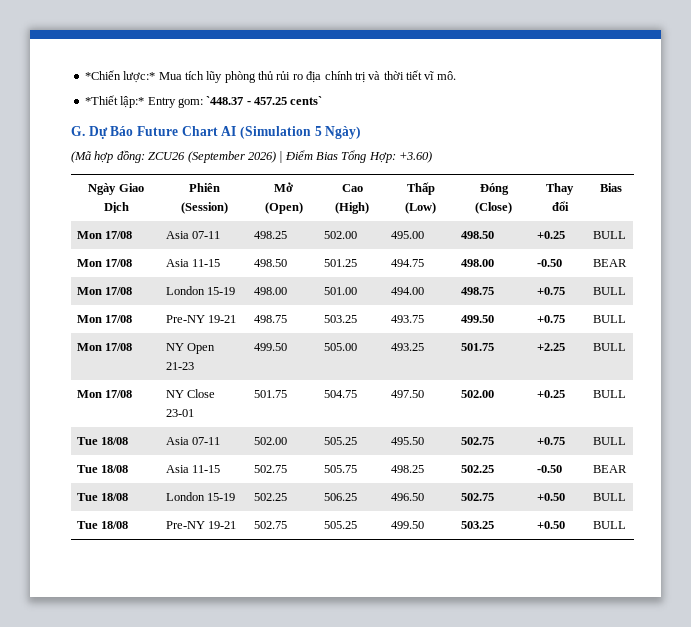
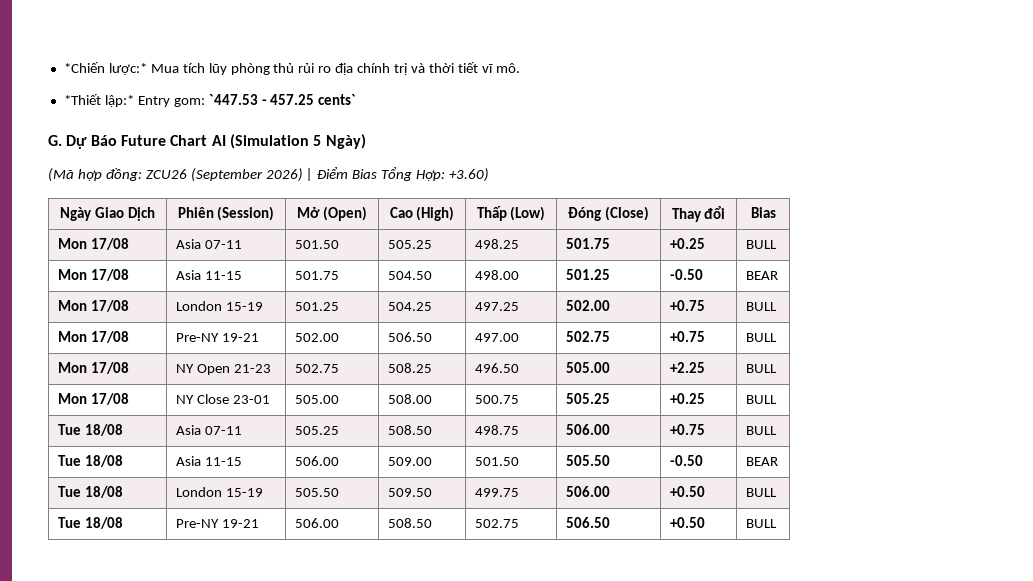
- *Thiết lập:* Entry gom: `448.37 - 457.25 cents`
+ *Thiết lập:* Entry gom: `447.53 - 457.25 cents`
- Mon 17/08 | Asia 07-11 | 498.25 | 502.00 | 495.00 | 498.50 | +0.25 | BULL
+ Mon 17/08 | Asia 07-11 | 501.50 | 505.25 | 498.25 | 501.75 | +0.25 | BULL
- Mon 17/08 | Asia 11-15 | 498.50 | 501.25 | 494.75 | 498.00 | -0.50 | BEAR
+ Mon 17/08 | Asia 11-15 | 501.75 | 504.50 | 498.00 | 501.25 | -0.50 | BEAR
- Mon 17/08 | London 15-19 | 498.00 | 501.00 | 494.00 | 498.75 | +0.75 | BULL
+ Mon 17/08 | London 15-19 | 501.25 | 504.25 | 497.25 | 502.00 | +0.75 | BULL
- Mon 17/08 | Pre-NY 19-21 | 498.75 | 503.25 | 493.75 | 499.50 | +0.75 | BULL
+ Mon 17/08 | Pre-NY 19-21 | 502.00 | 506.50 | 497.00 | 502.75 | +0.75 | BULL
- Mon 17/08 | NY Open 21-23 | 499.50 | 505.00 | 493.25 | 501.75 | +2.25 | BULL
+ Mon 17/08 | NY Open 21-23 | 502.75 | 508.25 | 496.50 | 505.00 | +2.25 | BULL
- Mon 17/08 | NY Close 23-01 | 501.75 | 504.75 | 497.50 | 502.00 | +0.25 | BULL
+ Mon 17/08 | NY Close 23-01 | 505.00 | 508.00 | 500.75 | 505.25 | +0.25 | BULL
- Tue 18/08 | Asia 07-11 | 502.00 | 505.25 | 495.50 | 502.75 | +0.75 | BULL
+ Tue 18/08 | Asia 07-11 | 505.25 | 508.50 | 498.75 | 506.00 | +0.75 | BULL
- Tue 18/08 | Asia 11-15 | 502.75 | 505.75 | 498.25 | 502.25 | -0.50 | BEAR
+ Tue 18/08 | Asia 11-15 | 506.00 | 509.00 | 501.50 | 505.50 | -0.50 | BEAR
- Tue 18/08 | London 15-19 | 502.25 | 506.25 | 496.50 | 502.75 | +0.50 | BULL
+ Tue 18/08 | London 15-19 | 505.50 | 509.50 | 499.75 | 506.00 | +0.50 | BULL
- Tue 18/08 | Pre-NY 19-21 | 502.75 | 505.25 | 499.50 | 503.25 | +0.50 | BULL
+ Tue 18/08 | Pre-NY 19-21 | 506.00 | 508.50 | 502.75 | 506.50 | +0.50 | BULL

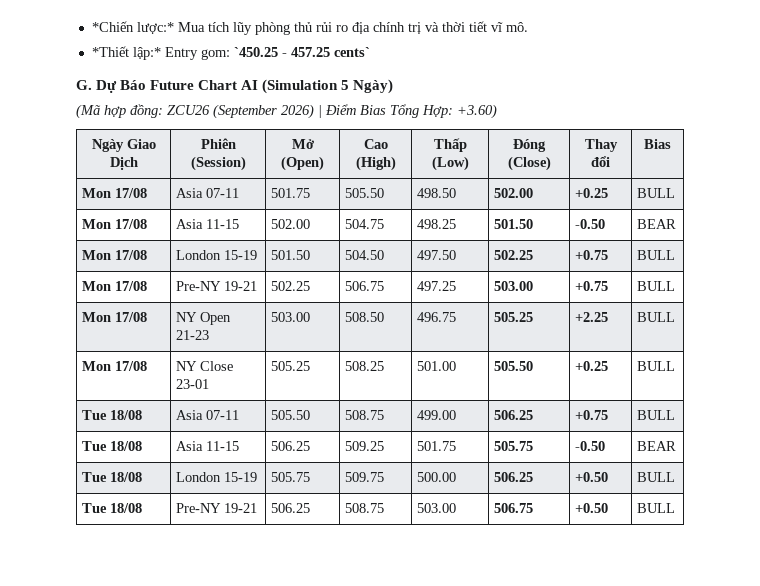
- *Thiết lập:* Entry gom: `447.53 - 457.25 cents`
+ *Thiết lập:* Entry gom: `450.25 - 457.25 cents`
- Mon 17/08 | Asia 07-11 | 501.50 | 505.25 | 498.25 | 501.75 | +0.25 | BULL
+ Mon 17/08 | Asia 07-11 | 501.75 | 505.50 | 498.50 | 502.00 | +0.25 | BULL
- Mon 17/08 | Asia 11-15 | 501.75 | 504.50 | 498.00 | 501.25 | -0.50 | BEAR
+ Mon 17/08 | Asia 11-15 | 502.00 | 504.75 | 498.25 | 501.50 | -0.50 | BEAR
- Mon 17/08 | London 15-19 | 501.25 | 504.25 | 497.25 | 502.00 | +0.75 | BULL
+ Mon 17/08 | London 15-19 | 501.50 | 504.50 | 497.50 | 502.25 | +0.75 | BULL
- Mon 17/08 | Pre-NY 19-21 | 502.00 | 506.50 | 497.00 | 502.75 | +0.75 | BULL
+ Mon 17/08 | Pre-NY 19-21 | 502.25 | 506.75 | 497.25 | 503.00 | +0.75 | BULL
- Mon 17/08 | NY Open 21-23 | 502.75 | 508.25 | 496.50 | 505.00 | +2.25 | BULL
+ Mon 17/08 | NY Open 21-23 | 503.00 | 508.50 | 496.75 | 505.25 | +2.25 | BULL
- Mon 17/08 | NY Close 23-01 | 505.00 | 508.00 | 500.75 | 505.25 | +0.25 | BULL
+ Mon 17/08 | NY Close 23-01 | 505.25 | 508.25 | 501.00 | 505.50 | +0.25 | BULL
- Tue 18/08 | Asia 07-11 | 505.25 | 508.50 | 498.75 | 506.00 | +0.75 | BULL
+ Tue 18/08 | Asia 07-11 | 505.50 | 508.75 | 499.00 | 506.25 | +0.75 | BULL
- Tue 18/08 | Asia 11-15 | 506.00 | 509.00 | 501.50 | 505.50 | -0.50 | BEAR
+ Tue 18/08 | Asia 11-15 | 506.25 | 509.25 | 501.75 | 505.75 | -0.50 | BEAR
- Tue 18/08 | London 15-19 | 505.50 | 509.50 | 499.75 | 506.00 | +0.50 | BULL
+ Tue 18/08 | London 15-19 | 505.75 | 509.75 | 500.00 | 506.25 | +0.50 | BULL
- Tue 18/08 | Pre-NY 19-21 | 506.00 | 508.50 | 502.75 | 506.50 | +0.50 | BULL
+ Tue 18/08 | Pre-NY 19-21 | 506.25 | 508.75 | 503.00 | 506.75 | +0.50 | BULL

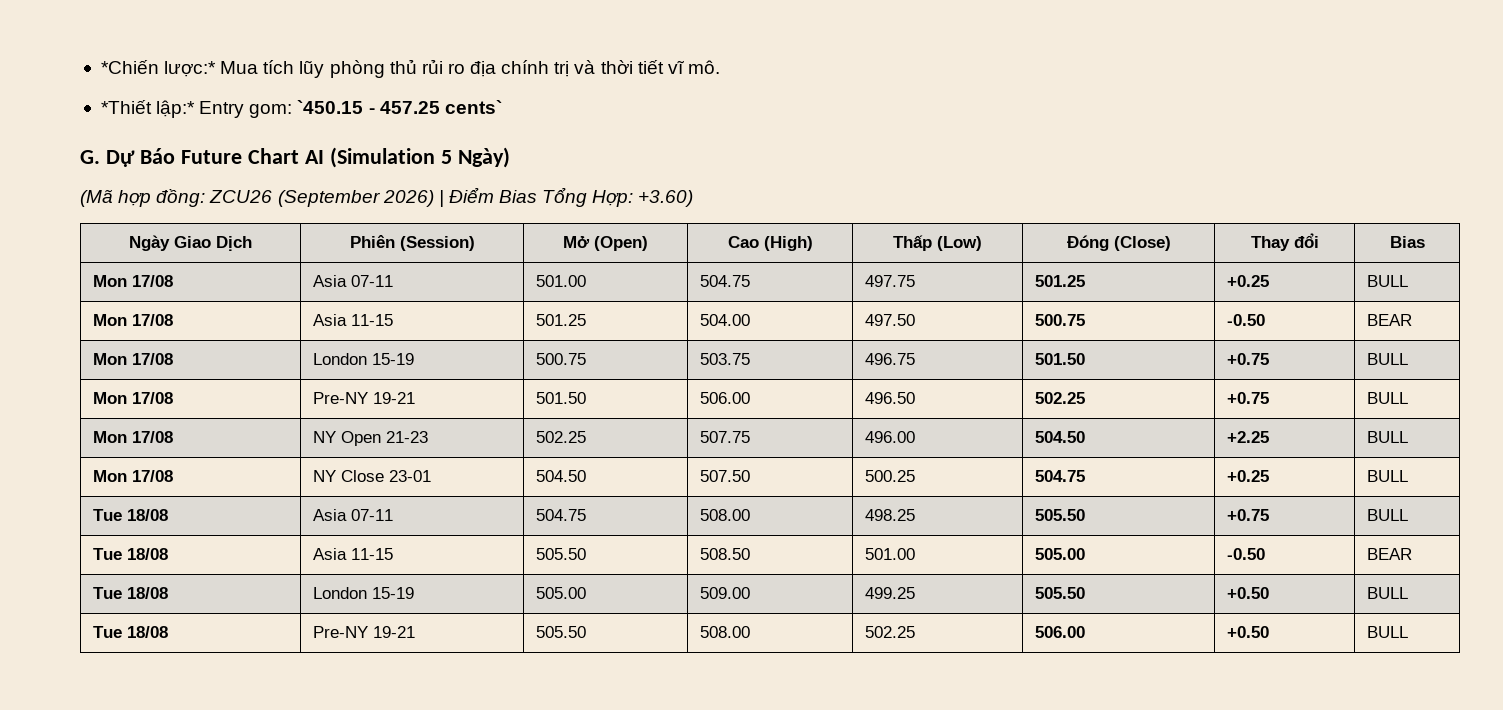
- *Thiết lập:* Entry gom: `450.25 - 457.25 cents`
+ *Thiết lập:* Entry gom: `450.15 - 457.25 cents`
- Mon 17/08 | Asia 07-11 | 501.75 | 505.50 | 498.50 | 502.00 | +0.25 | BULL
+ Mon 17/08 | Asia 07-11 | 501.00 | 504.75 | 497.75 | 501.25 | +0.25 | BULL
- Mon 17/08 | Asia 11-15 | 502.00 | 504.75 | 498.25 | 501.50 | -0.50 | BEAR
+ Mon 17/08 | Asia 11-15 | 501.25 | 504.00 | 497.50 | 500.75 | -0.50 | BEAR
- Mon 17/08 | London 15-19 | 501.50 | 504.50 | 497.50 | 502.25 | +0.75 | BULL
+ Mon 17/08 | London 15-19 | 500.75 | 503.75 | 496.75 | 501.50 | +0.75 | BULL
- Mon 17/08 | Pre-NY 19-21 | 502.25 | 506.75 | 497.25 | 503.00 | +0.75 | BULL
+ Mon 17/08 | Pre-NY 19-21 | 501.50 | 506.00 | 496.50 | 502.25 | +0.75 | BULL
- Mon 17/08 | NY Open 21-23 | 503.00 | 508.50 | 496.75 | 505.25 | +2.25 | BULL
+ Mon 17/08 | NY Open 21-23 | 502.25 | 507.75 | 496.00 | 504.50 | +2.25 | BULL
- Mon 17/08 | NY Close 23-01 | 505.25 | 508.25 | 501.00 | 505.50 | +0.25 | BULL
+ Mon 17/08 | NY Close 23-01 | 504.50 | 507.50 | 500.25 | 504.75 | +0.25 | BULL
- Tue 18/08 | Asia 07-11 | 505.50 | 508.75 | 499.00 | 506.25 | +0.75 | BULL
+ Tue 18/08 | Asia 07-11 | 504.75 | 508.00 | 498.25 | 505.50 | +0.75 | BULL
- Tue 18/08 | Asia 11-15 | 506.25 | 509.25 | 501.75 | 505.75 | -0.50 | BEAR
+ Tue 18/08 | Asia 11-15 | 505.50 | 508.50 | 501.00 | 505.00 | -0.50 | BEAR
- Tue 18/08 | London 15-19 | 505.75 | 509.75 | 500.00 | 506.25 | +0.50 | BULL
+ Tue 18/08 | London 15-19 | 505.00 | 509.00 | 499.25 | 505.50 | +0.50 | BULL
- Tue 18/08 | Pre-NY 19-21 | 506.25 | 508.75 | 503.00 | 506.75 | +0.50 | BULL
+ Tue 18/08 | Pre-NY 19-21 | 505.50 | 508.00 | 502.25 | 506.00 | +0.50 | BULL

